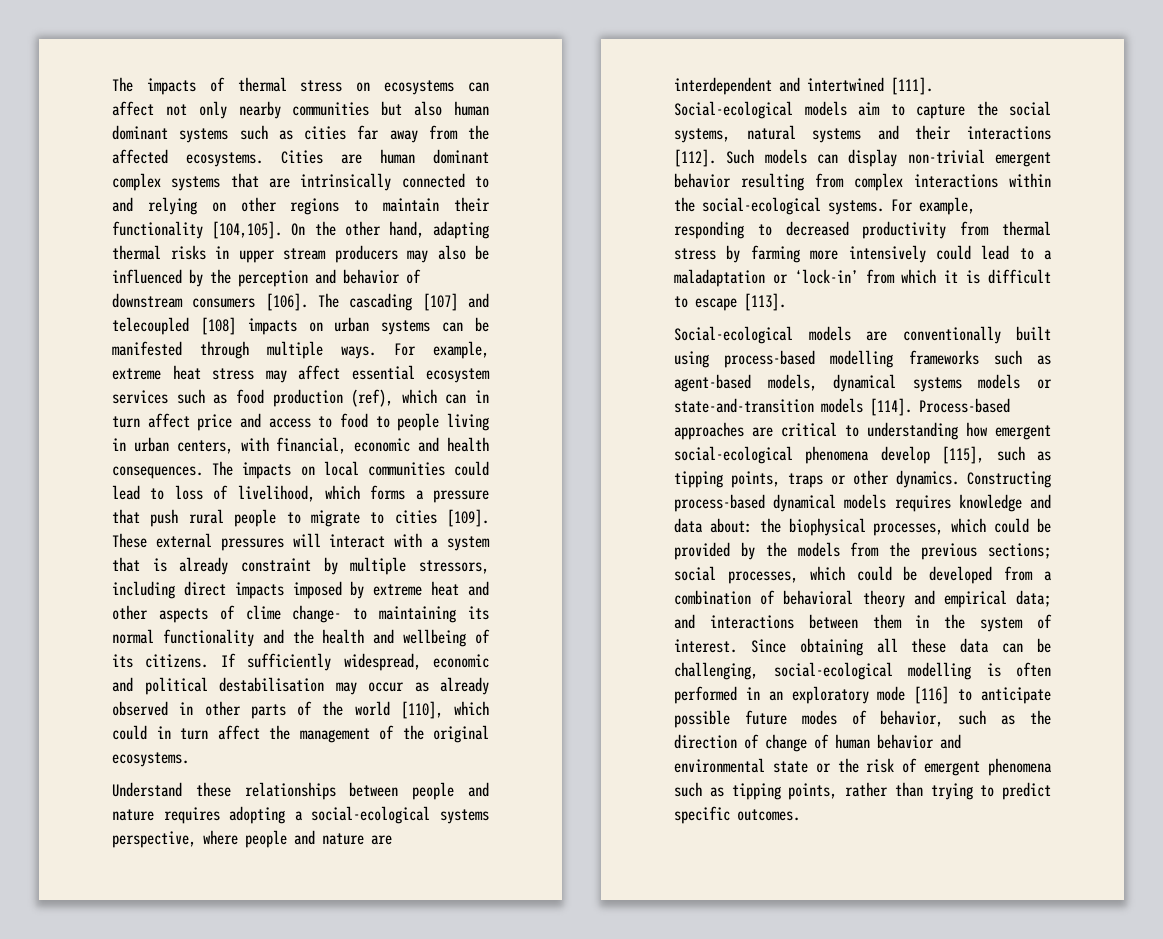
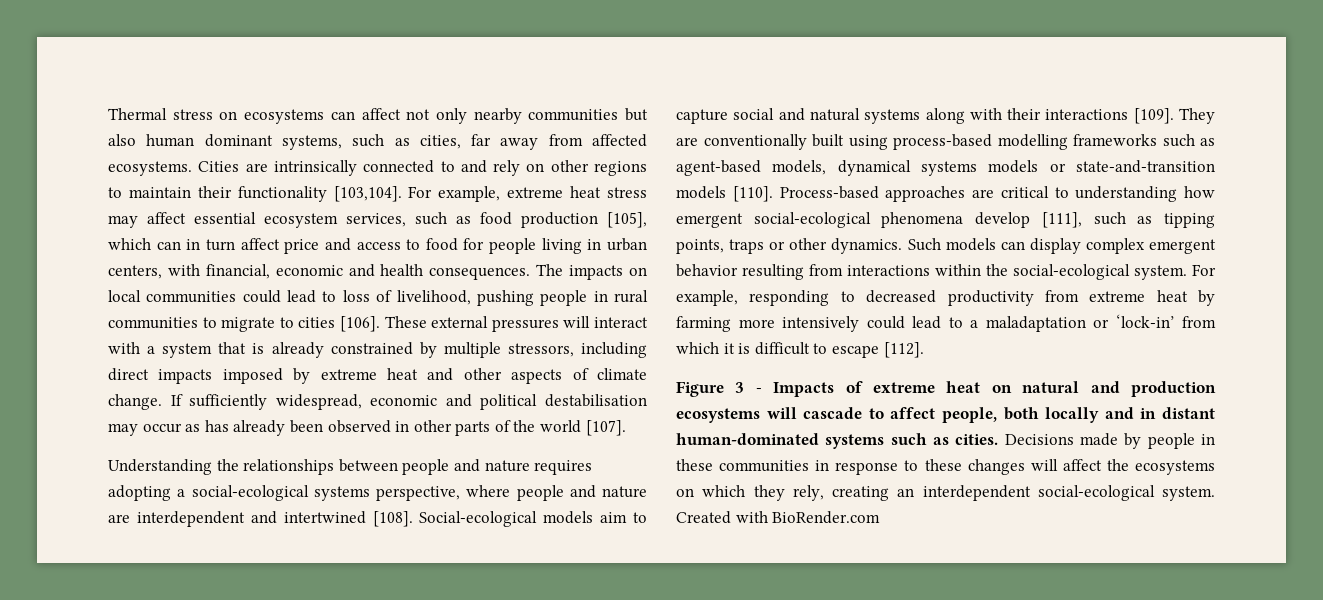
- The impacts of thermal stress on ecosystems can affect not only nearby communities but also human dominant systems such as cities far away from the affected ecosystems.
+ Thermal stress on ecosystems can affect not only nearby communities but also human dominant systems, such as cities, far away from affected ecosystems.
- Cities are human dominant complex systems that are intrinsically connected to and relying on other regions to maintain their functionality [104,105]. On the other hand, adapting thermal risks in upper stream producers may also be influenced by the perception and behavior of downstream consumers [106]. The cascading [107] and telecoupled [108] impacts on urban systems can be manifested through multiple ways.
+ Cities are intrinsically connected to and rely on other regions to maintain their functionality [103,104].
- For example, extreme heat stress may affect essential ecosystem services such as food production (ref), which can in turn affect price and access to food to people living in urban centers, with financial, economic and health consequences.
+ For example, extreme heat stress may affect essential ecosystem services, such as food production [105], which can in turn affect price and access to food for people living in urban centers, with financial, economic and health consequences.
- The impacts on local communities could lead to loss of livelihood, which forms a pressure that push rural people to migrate to cities [109].
+ The impacts on local communities could lead to loss of livelihood, pushing people in rural communities to migrate to cities [106].
- These external pressures will interact with a system that is already constraint by multiple stressors, including direct impacts imposed by extreme heat and other aspects of clime change- to maintaining its normal functionality and the health and wellbeing of its citizens.
+ These external pressures will interact with a system that is already constrained by multiple stressors, including direct impacts imposed by extreme heat and other aspects of climate change.
- If sufficiently widespread, economic and political destabilisation may occur as already observed in other parts of the world [110], which could in turn affect the management of the original ecosystems.
- Understand these relationships between people and nature requires adopting a social-ecological systems perspective, where people and nature are interdependent and intertwined [111].
+ If sufficiently widespread, economic and political destabilisation may occur as has already been observed in other parts of the world [107].
+ Understanding the relationships between people and nature requires adopting a social-ecological systems perspective, where people and nature are interdependent and intertwined [108].
- Social-ecological models aim to capture the social systems, natural systems and their interactions [112].
+ Social-ecological models aim to capture social and natural systems along with their interactions [109]. They are conventionally built using process-based modelling frameworks such as agent-based models, dynamical systems models or state-and-transition models [110]. Process-based approaches are critical to understanding how emergent social-ecological phenomena develop [111], such as tipping points, traps or other dynamics.
- Such models can display non-trivial emergent behavior resulting from complex interactions within the social-ecological systems.
+ Such models can display complex emergent behavior resulting from interactions within the social-ecological system.
- For example, responding to decreased productivity from thermal stress by farming more intensively could lead to a maladaptation or ‘lock-in’ from which it is difficult to escape [113].
- Social-ecological models are conventionally built using process-based modelling frameworks such as agent-based models, dynamical systems models or state-and-transition models [114]. Process-based approaches are critical to understanding how emergent social-ecological phenomena develop [115], such as tipping points, traps or other dynamics. Constructing process-based dynamical models requires knowledge and data about: the biophysical processes, which could be provided by the models from the previous sections; social processes, which could be developed from a combination of behavioral theory and empirical data; and interactions between them in the system of interest. Since obtaining all these data can be challenging, social-ecological modelling is often performed in an exploratory mode [116] to anticipate possible future modes of behavior, such as the direction of change of human behavior and environmental state or the risk of emergent phenomena such as tipping points, rather than trying to predict specific outcomes.
+ For example, responding to decreased productivity from extreme heat by farming more intensively could lead to a maladaptation or ‘lock-in’ from which it is difficult to escape [112].
+ Figure 3 - Impacts of extreme heat on natural and production ecosystems will cascade to affect people, both locally and in distant human-dominated systems such as cities. Decisions made by people in these communities in response to these changes will affect the ecosystems on which they rely, creating an interdependent social-ecological system. Created with BioRender.com

